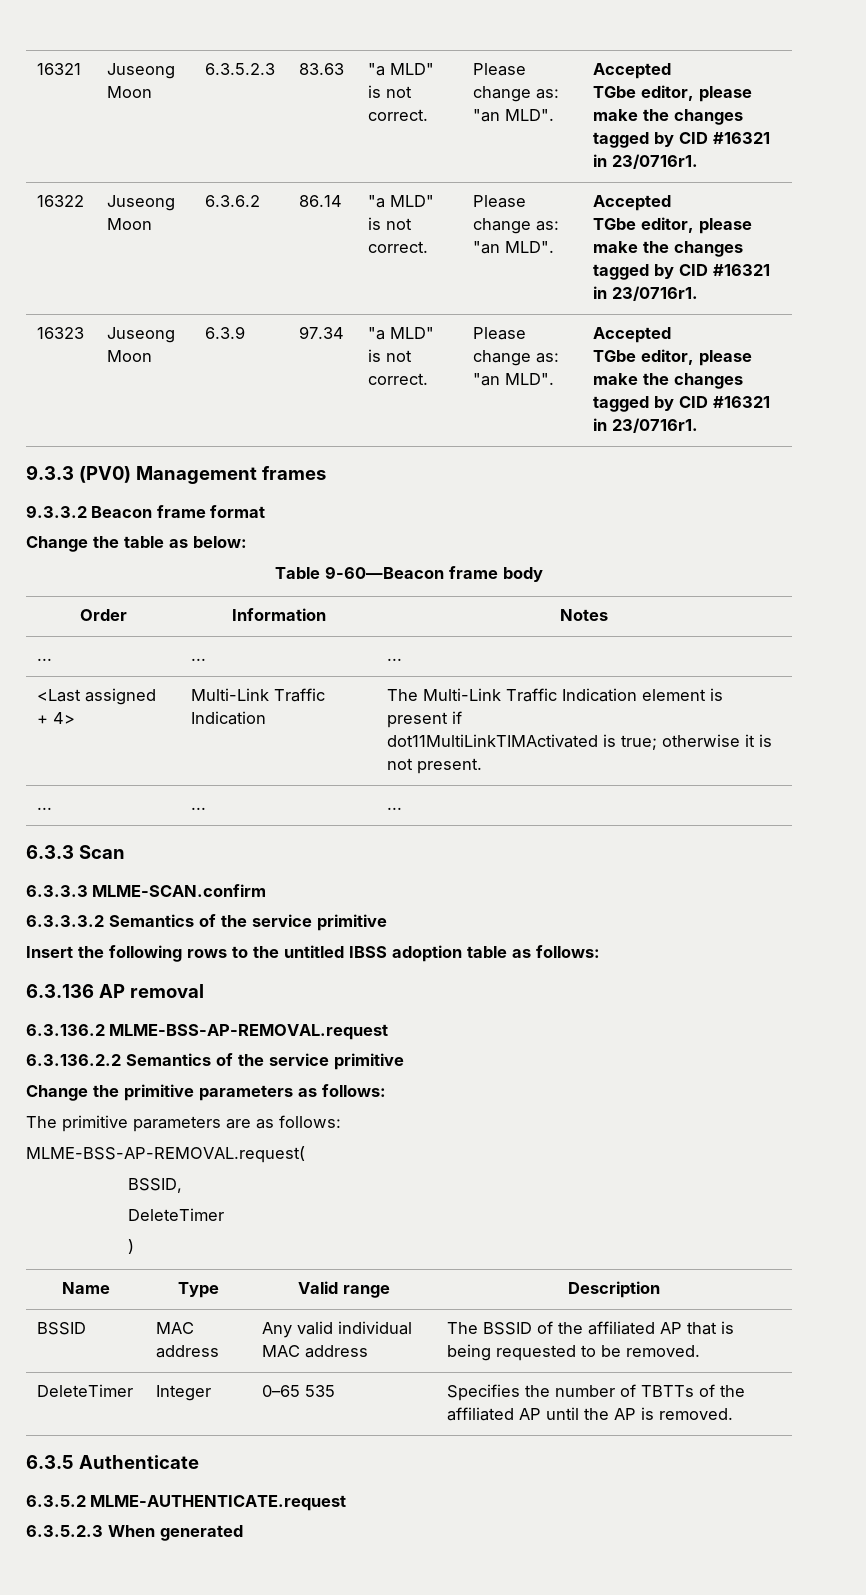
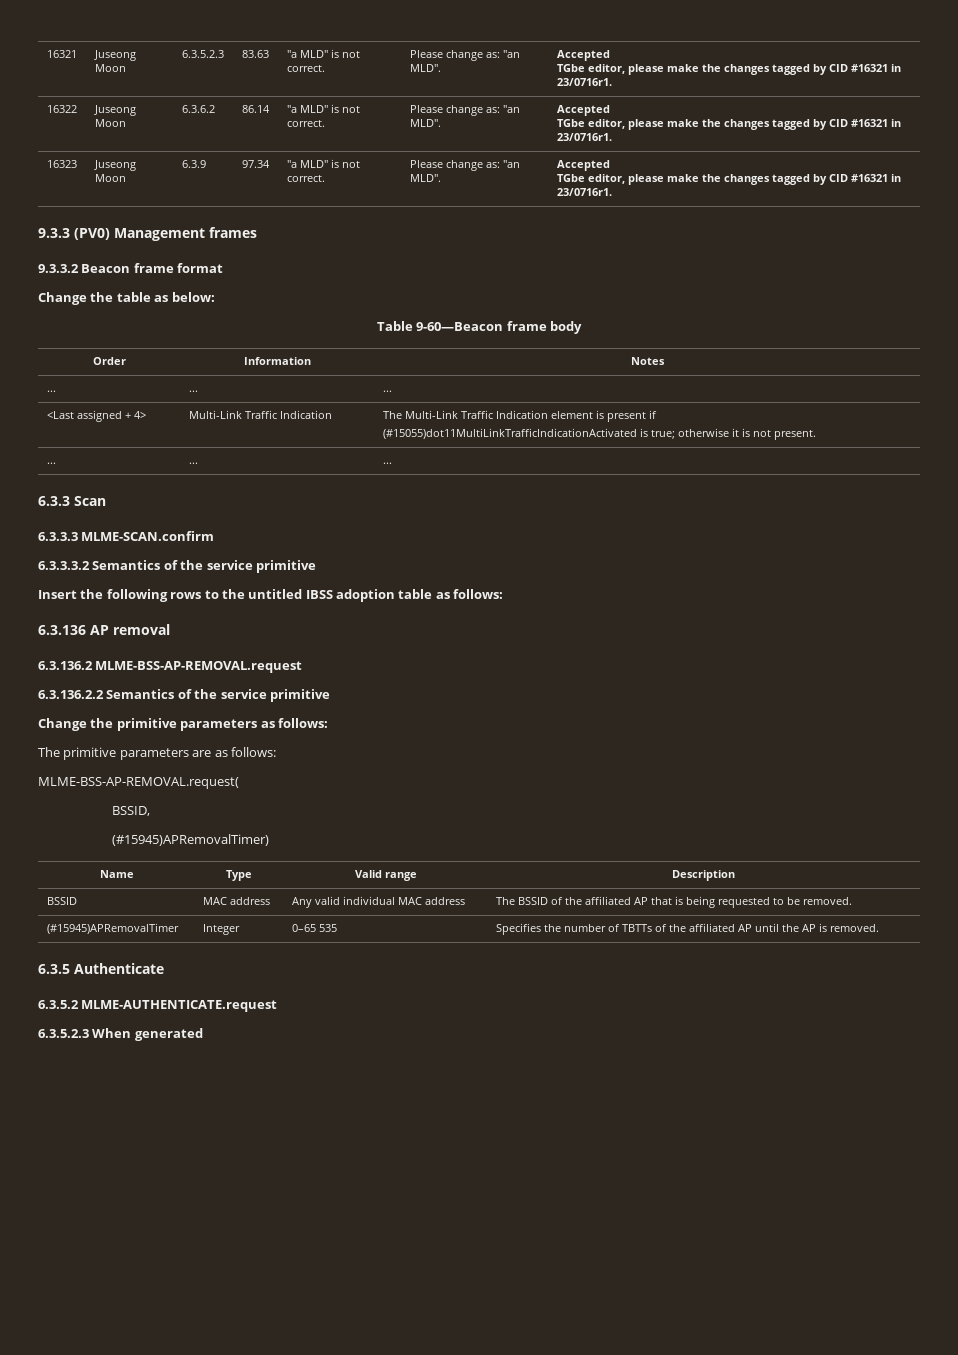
  <Last assigned + 4> | Multi-Link Traffic Indication | The Multi-Link Traffic Indication element is present if
- dot11MultiLinkTIMActivated is true; otherwise it is not present.
+ (#15055)dot11MultiLinkTrafficIndicationActivated is true; otherwise it is not present.
  BSSID,
- DeleteTimer
- )
+ (#15945)APRemovalTimer)
- DeleteTimer | Integer | 0–65 535 | Specifies the number of TBTTs of the affiliated AP until the AP is removed.
+ (#15945)APRemovalTimer | Integer | 0–65 535 | Specifies the number of TBTTs of the affiliated AP until the AP is removed.

